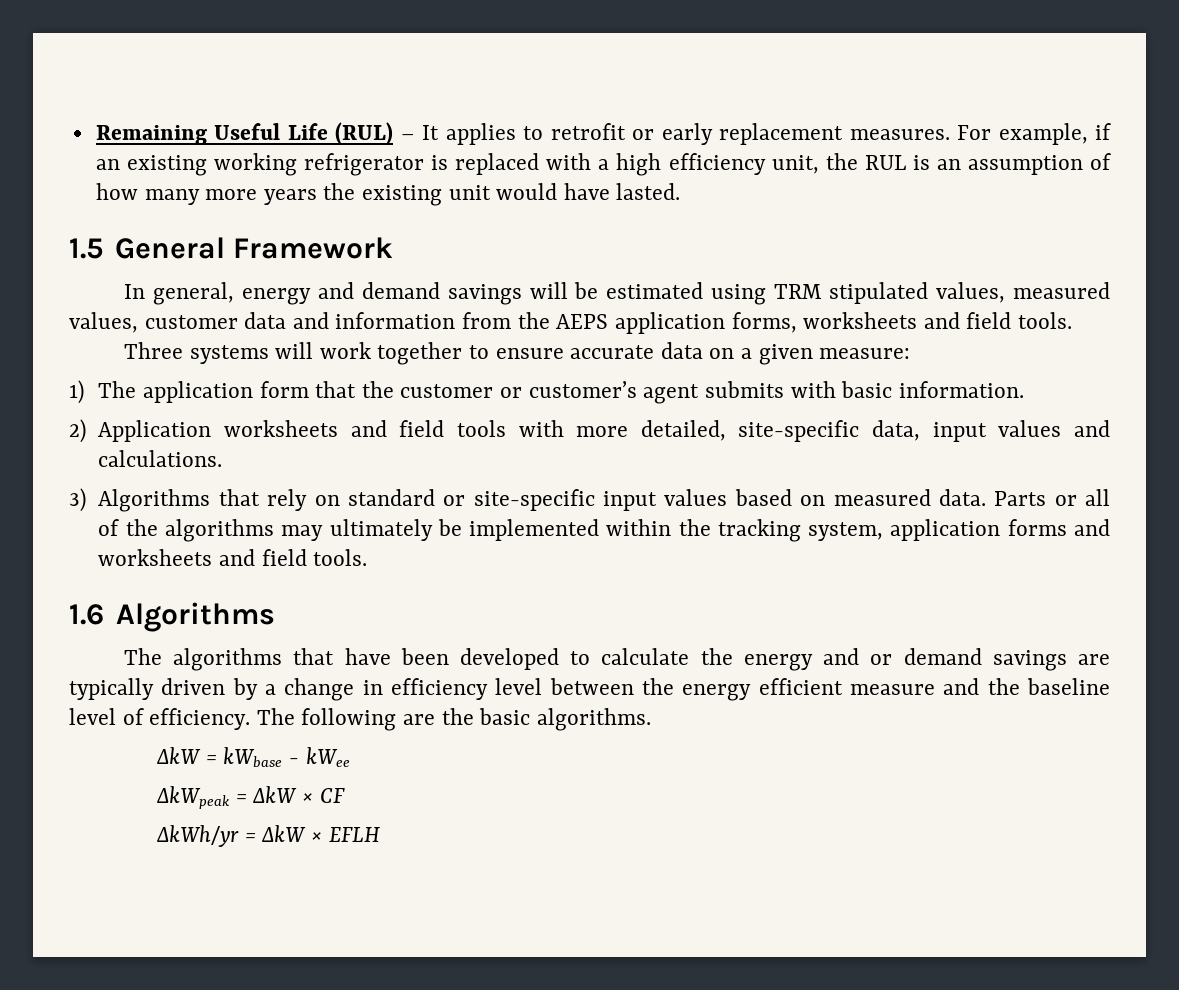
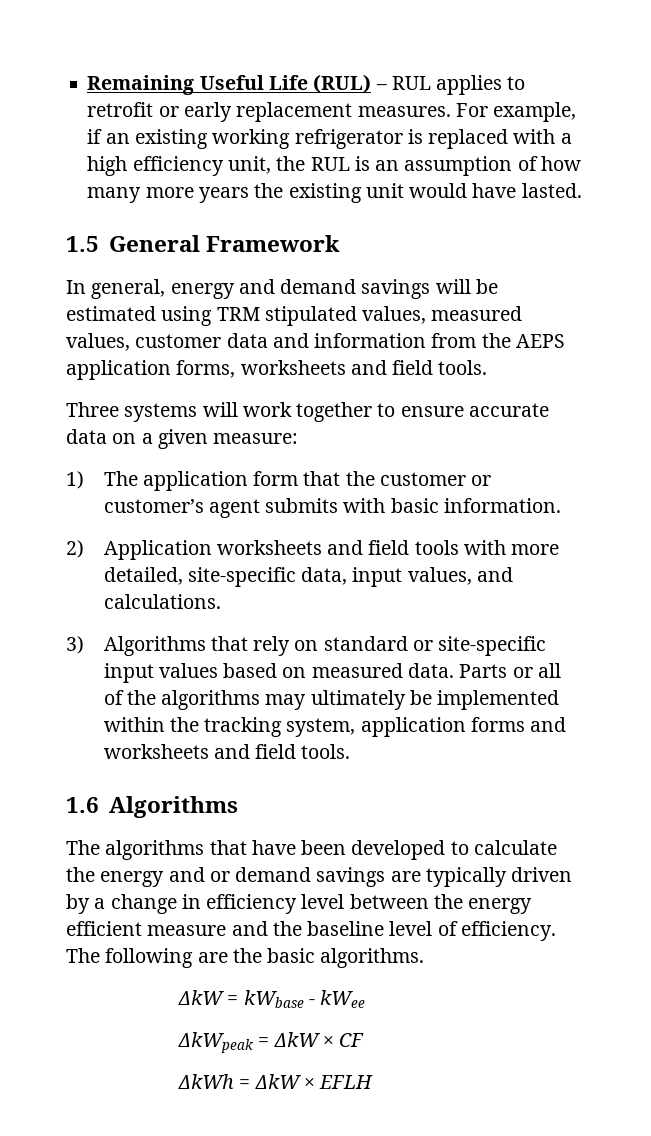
- Remaining Useful Life (RUL) – It applies to retrofit or early replacement measures.
+ Remaining Useful Life (RUL) – RUL applies to retrofit or early replacement measures.
- 2) Application worksheets and field tools with more detailed, site-specific data, input values and calculations.
+ 2) Application worksheets and field tools with more detailed, site-specific data, input values, and calculations.
- ΔkWh/yr = ΔkW × EFLH
+ ΔkWh = ΔkW × EFLH

